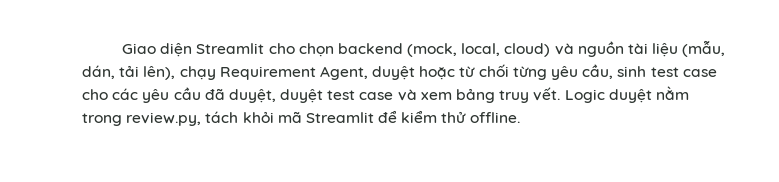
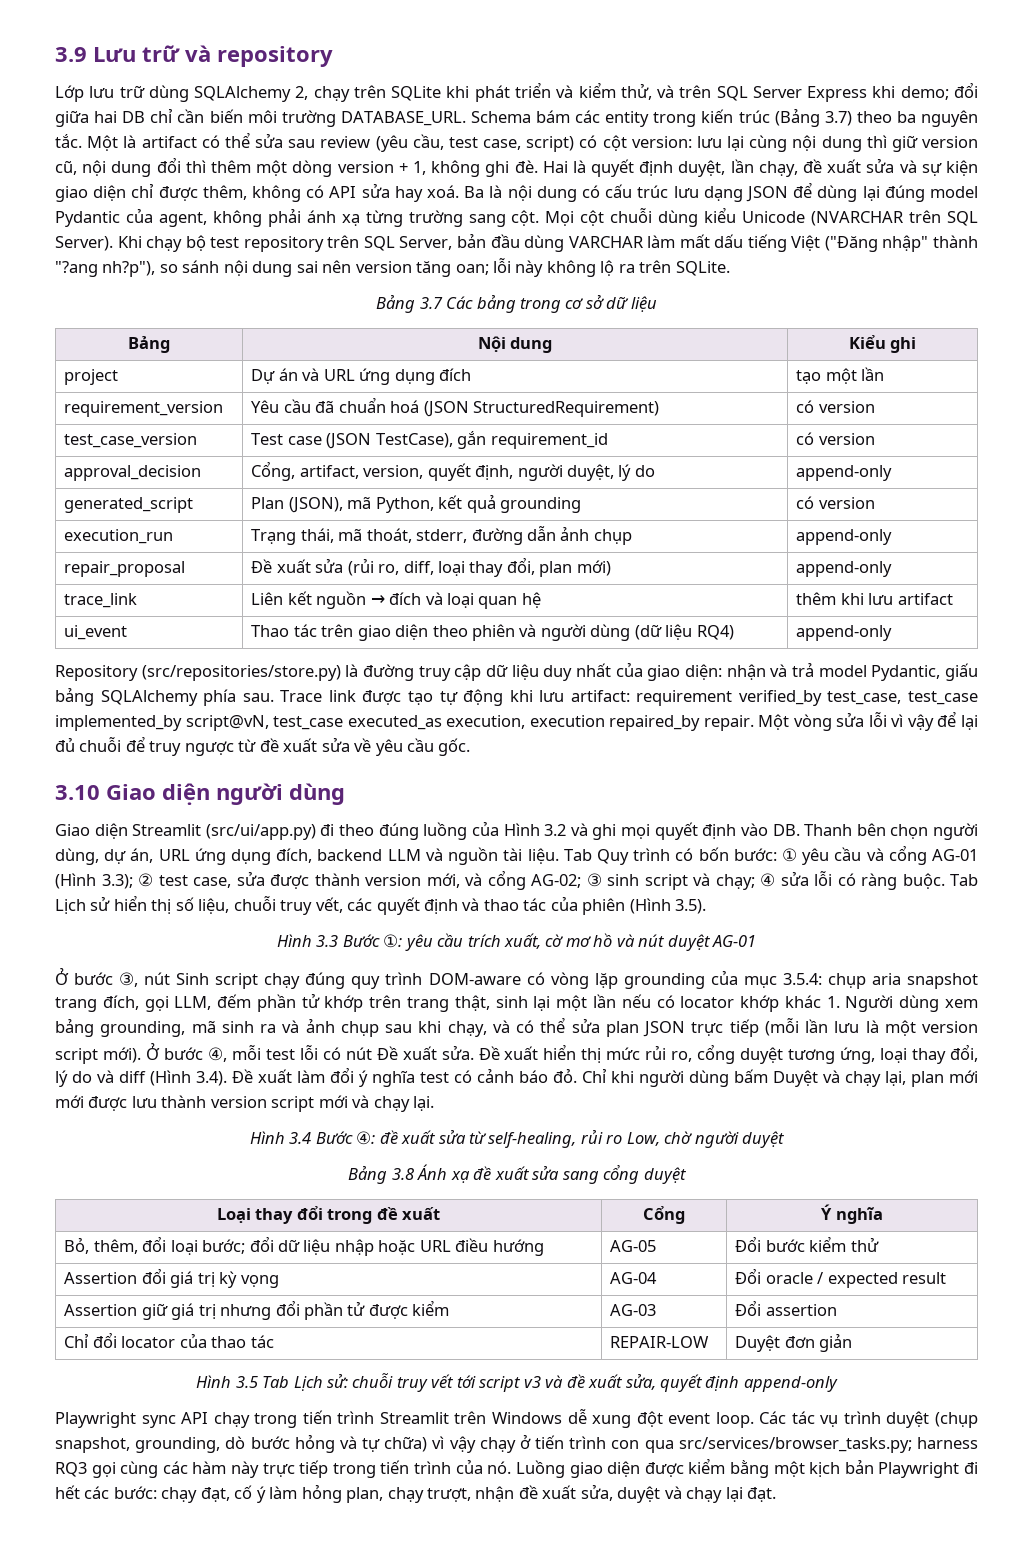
- Giao diện Streamlit cho chọn backend (mock, local, cloud) và nguồn tài liệu (mẫu, dán, tải lên), chạy Requirement Agent, duyệt hoặc từ chối từng yêu cầu, sinh test case cho các yêu cầu đã duyệt, duyệt test case và xem bảng truy vết. Logic duyệt nằm trong review.py, tách khỏi mã Streamlit để kiểm thử offline.
+ 3.9 Lưu trữ và repository
+ Lớp lưu trữ dùng SQLAlchemy 2, chạy trên SQLite khi phát triển và kiểm thử, và trên SQL Server Express khi demo; đổi giữa hai DB chỉ cần biến môi trường DATABASE_URL. Schema bám các entity trong kiến trúc (Bảng 3.7) theo ba nguyên tắc. Một là artifact có thể sửa sau review (yêu cầu, test case, script) có cột version: lưu lại cùng nội dung thì giữ version cũ, nội dung đổi thì thêm một dòng version + 1, không ghi đè. Hai là quyết định duyệt, lần chạy, đề xuất sửa và sự kiện giao diện chỉ được thêm, không có API sửa hay xoá. Ba là nội dung có cấu trúc lưu dạng JSON để dùng lại đúng model Pydantic của agent, không phải ánh xạ từng trường sang cột. Mọi cột chuỗi dùng kiểu Unicode (NVARCHAR trên SQL Server). Khi chạy bộ test repository trên SQL Server, bản đầu dùng VARCHAR làm mất dấu tiếng Việt ("Đăng nhập" thành "?ang nh?p"), so sánh nội dung sai nên version tăng oan; lỗi này không lộ ra trên SQLite.
+ Bảng 3.7 Các bảng trong cơ sở dữ liệu
+ Bảng | Nội dung | Kiểu ghi
+ project | Dự án và URL ứng dụng đích | tạo một lần
+ requirement_version | Yêu cầu đã chuẩn hoá (JSON StructuredRequirement) | có version
+ test_case_version | Test case (JSON TestCase), gắn requirement_id | có version
+ approval_decision | Cổng, artifact, version, quyết định, người duyệt, lý do | append-only
+ generated_script | Plan (JSON), mã Python, kết quả grounding | có version
+ execution_run | Trạng thái, mã thoát, stderr, đường dẫn ảnh chụp | append-only
+ repair_proposal | Đề xuất sửa (rủi ro, diff, loại thay đổi, plan mới) | append-only
+ trace_link | Liên kết nguồn → đích và loại quan hệ | thêm khi lưu artifact
+ ui_event | Thao tác trên giao diện theo phiên và người dùng (dữ liệu RQ4) | append-only
+ Repository (src/repositories/store.py) là đường truy cập dữ liệu duy nhất của giao diện: nhận và trả model Pydantic, giấu bảng SQLAlchemy phía sau. Trace link được tạo tự động khi lưu artifact: requirement verified_by test_case, test_case implemented_by script@vN, test_case executed_as execution, execution repaired_by repair. Một vòng sửa lỗi vì vậy để lại đủ chuỗi để truy ngược từ đề xuất sửa về yêu cầu gốc.
+ 3.10 Giao diện người dùng
+ Giao diện Streamlit (src/ui/app.py) đi theo đúng luồng của Hình 3.2 và ghi mọi quyết định vào DB. Thanh bên chọn người dùng, dự án, URL ứng dụng đích, backend LLM và nguồn tài liệu. Tab Quy trình có bốn bước: ① yêu cầu và cổng AG-01 (Hình 3.3); ② test case, sửa được thành version mới, và cổng AG-02; ③ sinh script và chạy; ④ sửa lỗi có ràng buộc. Tab Lịch sử hiển thị số liệu, chuỗi truy vết, các quyết định và thao tác của phiên (Hình 3.5).
+ Hình 3.3 Bước ①: yêu cầu trích xuất, cờ mơ hồ và nút duyệt AG-01
+ Ở bước ③, nút Sinh script chạy đúng quy trình DOM-aware có vòng lặp grounding của mục 3.5.4: chụp aria snapshot trang đích, gọi LLM, đếm phần tử khớp trên trang thật, sinh lại một lần nếu có locator khớp khác 1. Người dùng xem bảng grounding, mã sinh ra và ảnh chụp sau khi chạy, và có thể sửa plan JSON trực tiếp (mỗi lần lưu là một version script mới). Ở bước ④, mỗi test lỗi có nút Đề xuất sửa. Đề xuất hiển thị mức rủi ro, cổng duyệt tương ứng, loại thay đổi, lý do và diff (Hình 3.4). Đề xuất làm đổi ý nghĩa test có cảnh báo đỏ. Chỉ khi người dùng bấm Duyệt và chạy lại, plan mới mới được lưu thành version script mới và chạy lại.
+ Hình 3.4 Bước ④: đề xuất sửa từ self-healing, rủi ro Low, chờ người duyệt
+ Bảng 3.8 Ánh xạ đề xuất sửa sang cổng duyệt
+ Loại thay đổi trong đề xuất | Cổng | Ý nghĩa
+ Bỏ, thêm, đổi loại bước; đổi dữ liệu nhập hoặc URL điều hướng | AG-05 | Đổi bước kiểm thử
+ Assertion đổi giá trị kỳ vọng | AG-04 | Đổi oracle / expected result
+ Assertion giữ giá trị nhưng đổi phần tử được kiểm | AG-03 | Đổi assertion
+ Chỉ đổi locator của thao tác | REPAIR-LOW | Duyệt đơn giản
+ Hình 3.5 Tab Lịch sử: chuỗi truy vết tới script v3 và đề xuất sửa, quyết định append-only
+ Playwright sync API chạy trong tiến trình Streamlit trên Windows dễ xung đột event loop. Các tác vụ trình duyệt (chụp snapshot, grounding, dò bước hỏng và tự chữa) vì vậy chạy ở tiến trình con qua src/services/browser_tasks.py; harness RQ3 gọi cùng các hàm này trực tiếp trong tiến trình của nó. Luồng giao diện được kiểm bằng một kịch bản Playwright đi hết các bước: chạy đạt, cố ý làm hỏng plan, chạy trượt, nhận đề xuất sửa, duyệt và chạy lại đạt.

